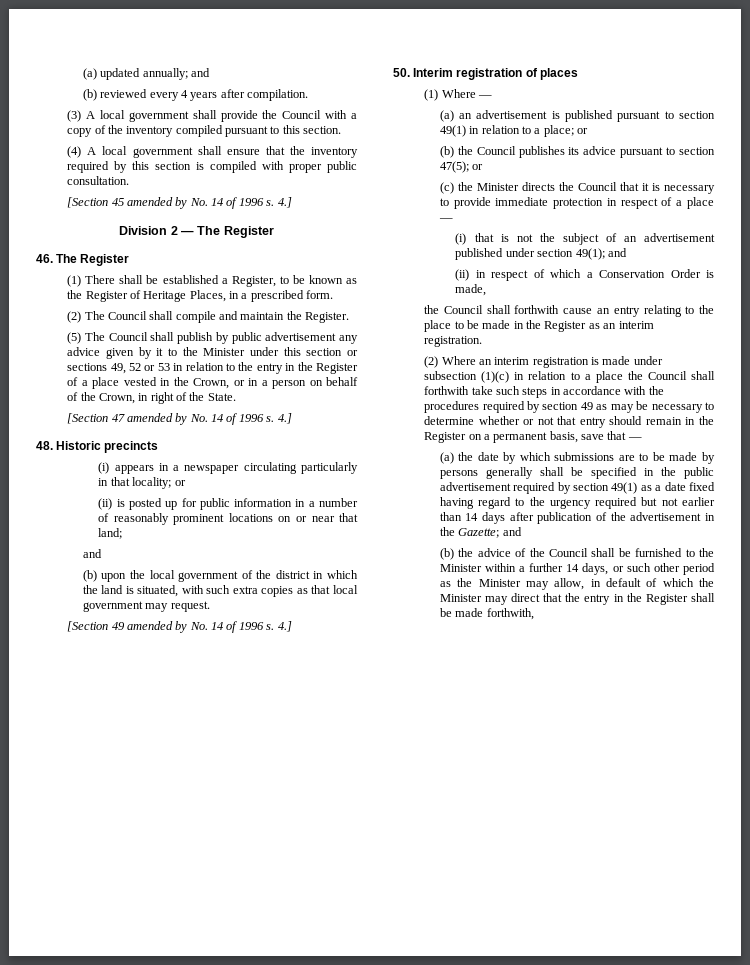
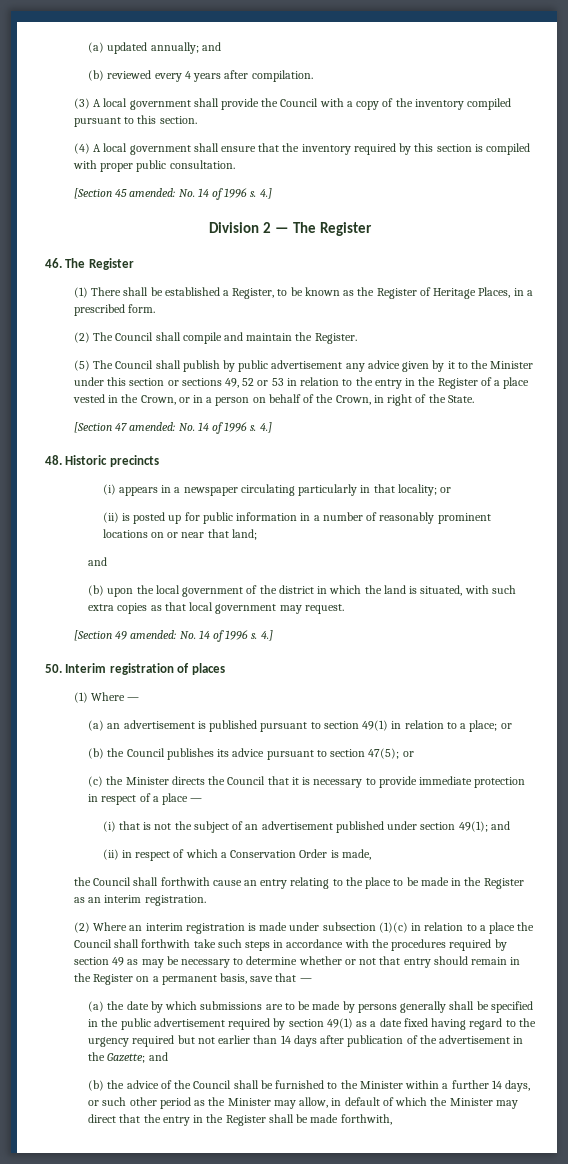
- [Section 45 amended by No. 14 of 1996 s.
+ [Section 45 amended: No. 14 of 1996 s.
- [Section 47 amended by No. 14 of 1996 s.
+ [Section 47 amended: No. 14 of 1996 s.
- [Section 49 amended by No. 14 of 1996 s.
+ [Section 49 amended: No. 14 of 1996 s.

